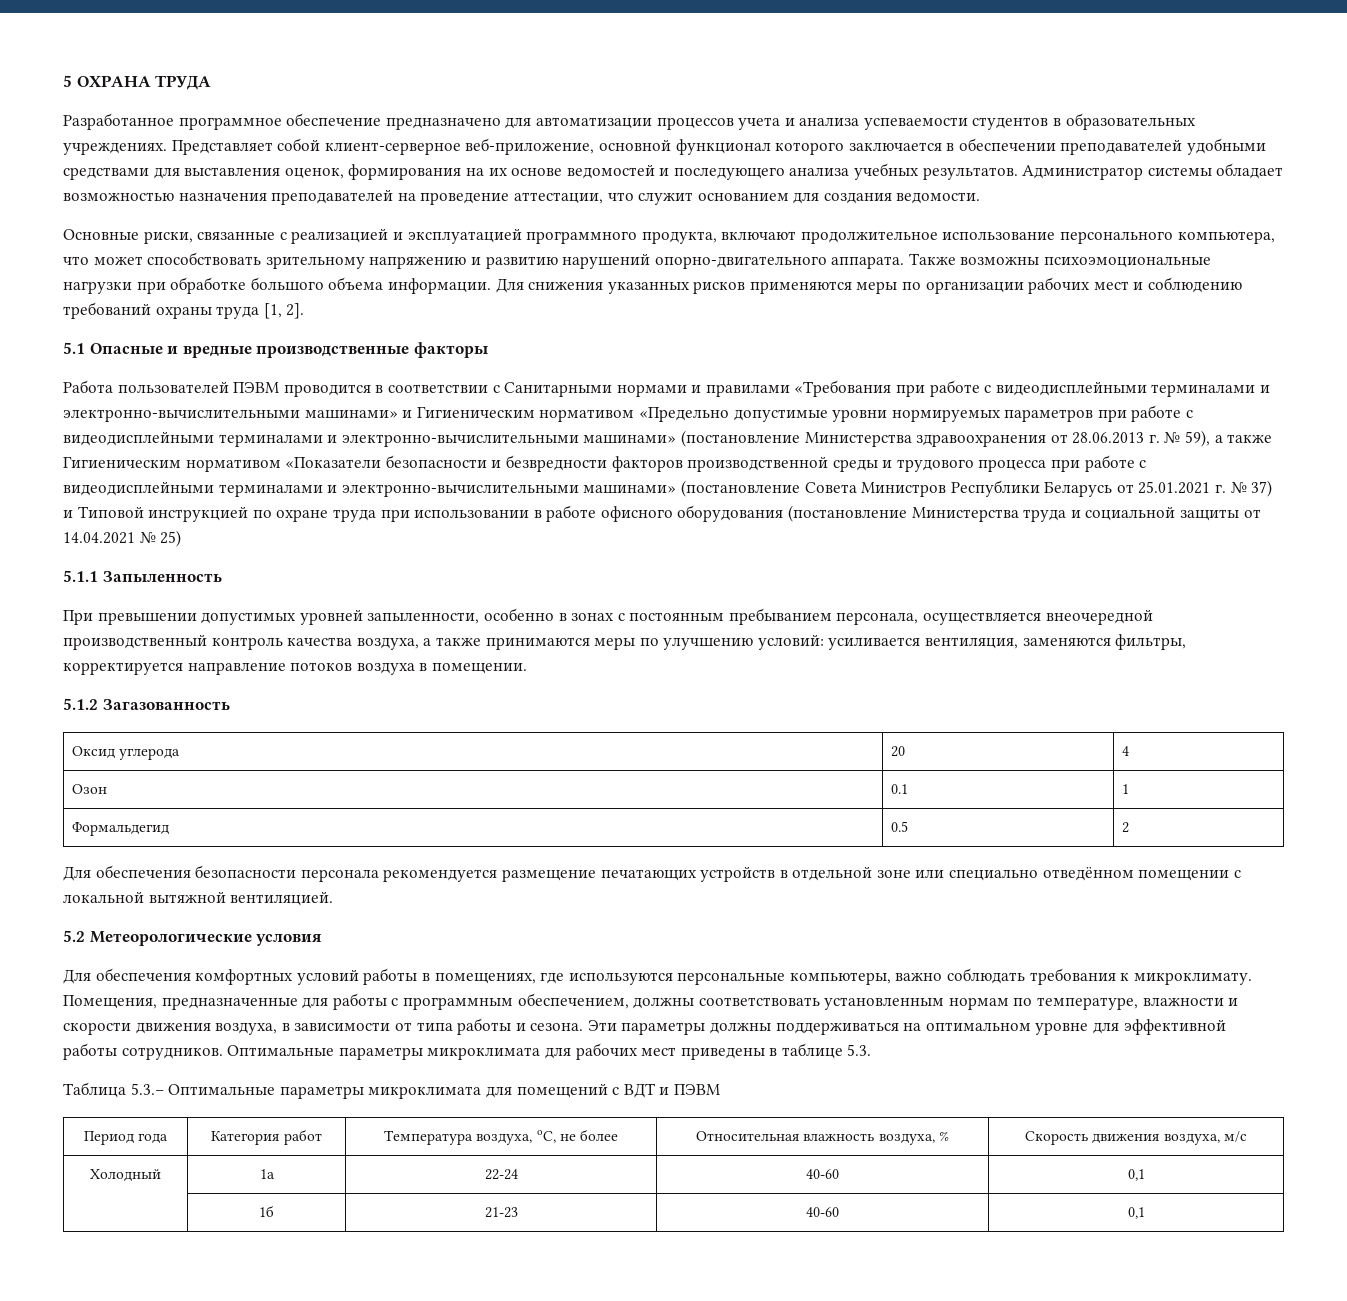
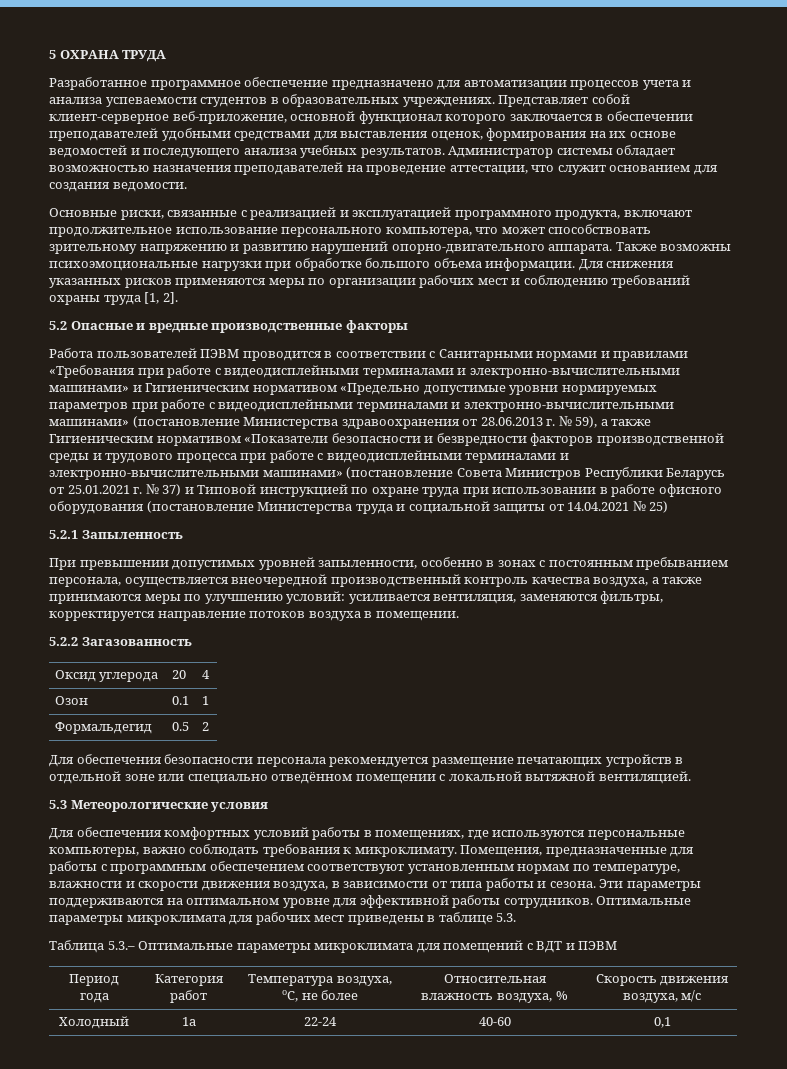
- 5.1 Опасные и вредные производственные факторы
+ 5.2 Опасные и вредные производственные факторы
- 5.1.1 Запыленность
+ 5.2.1 Запыленность
- 5.1.2 Загазованность
+ 5.2.2 Загазованность
- 5.2 Метеорологические условия
+ 5.3 Метеорологические условия
- Помещения, предназначенные для работы с программным обеспечением, должны соответствовать установленным нормам по температуре, влажности и скорости движения воздуха, в зависимости от типа работы и сезона.
+ Помещения, предназначенные для работы с программным обеспечением соответствуют установленным нормам по температуре, влажности и скорости движения воздуха, в зависимости от типа работы и сезона.
- Эти параметры должны поддерживаться на оптимальном уровне для эффективной работы сотрудников.
+ Эти параметры поддерживаются на оптимальном уровне для эффективной работы сотрудников.
- | 1б | 21-23 | 40-60 | 0,1

